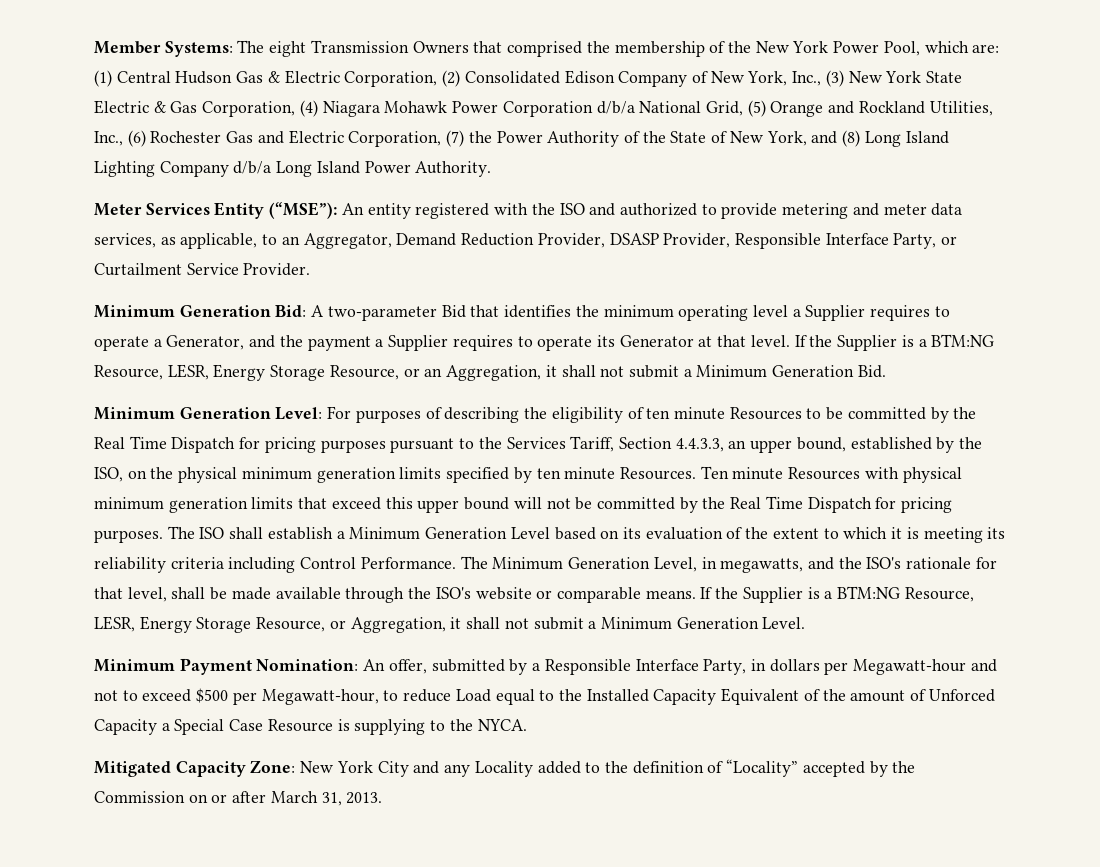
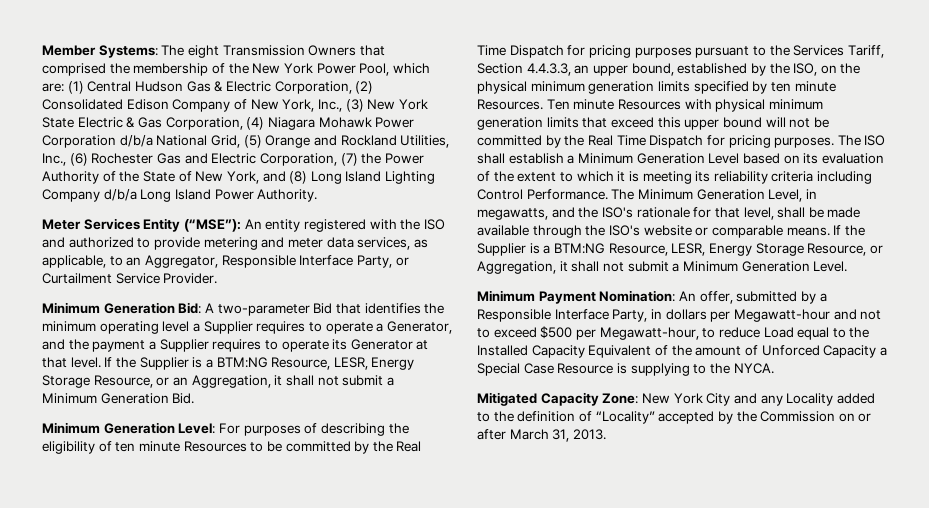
- Meter Services Entity (“MSE”): An entity registered with the ISO and authorized to provide metering and meter data services, as applicable, to an Aggregator, Demand Reduction Provider, DSASP Provider, Responsible Interface Party, or Curtailment Service Provider.
+ Meter Services Entity (“MSE”): An entity registered with the ISO and authorized to provide metering and meter data services, as applicable, to an Aggregator, Responsible Interface Party, or Curtailment Service Provider.

